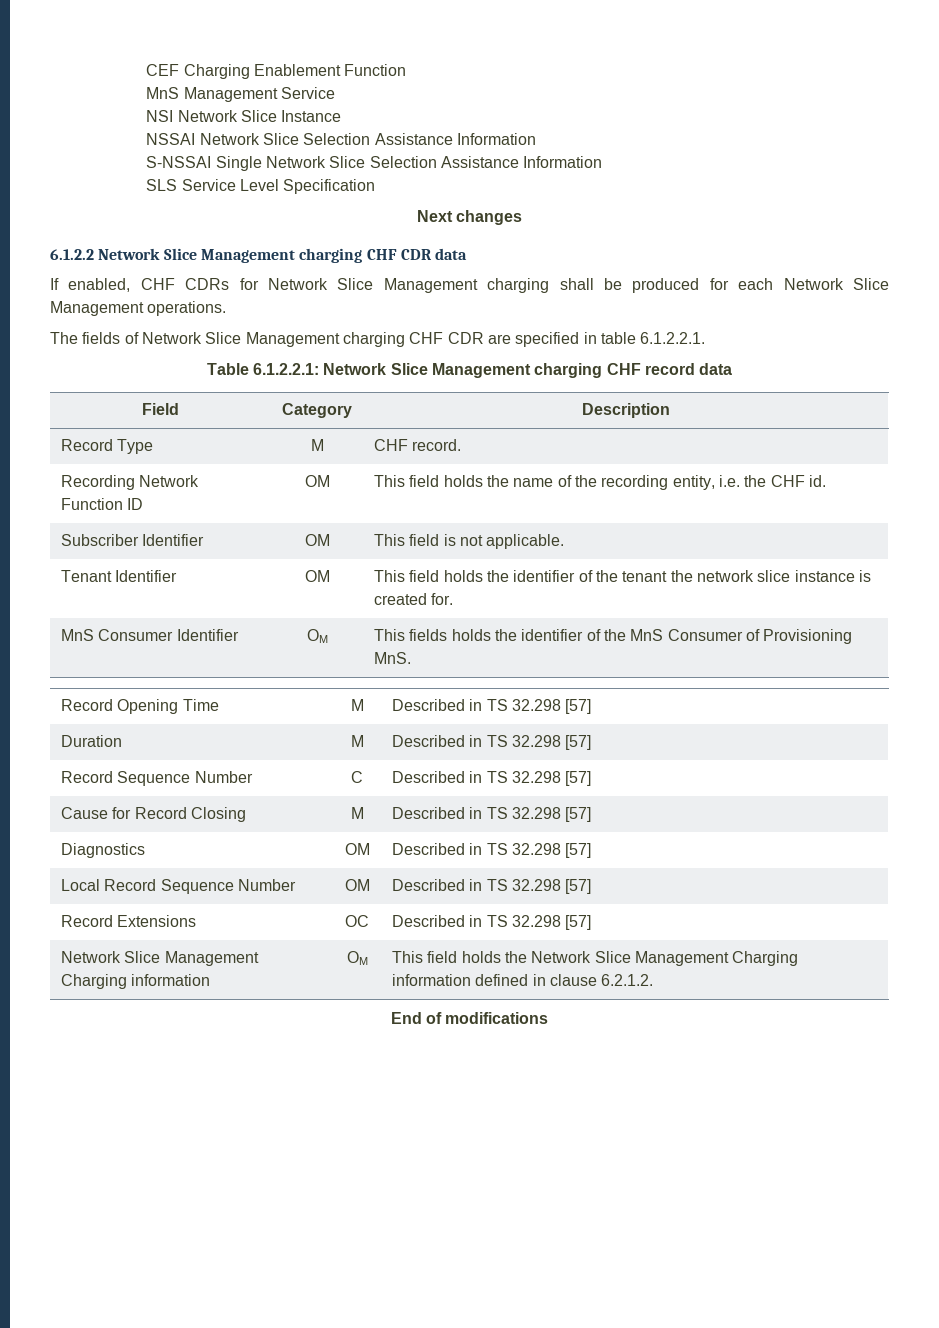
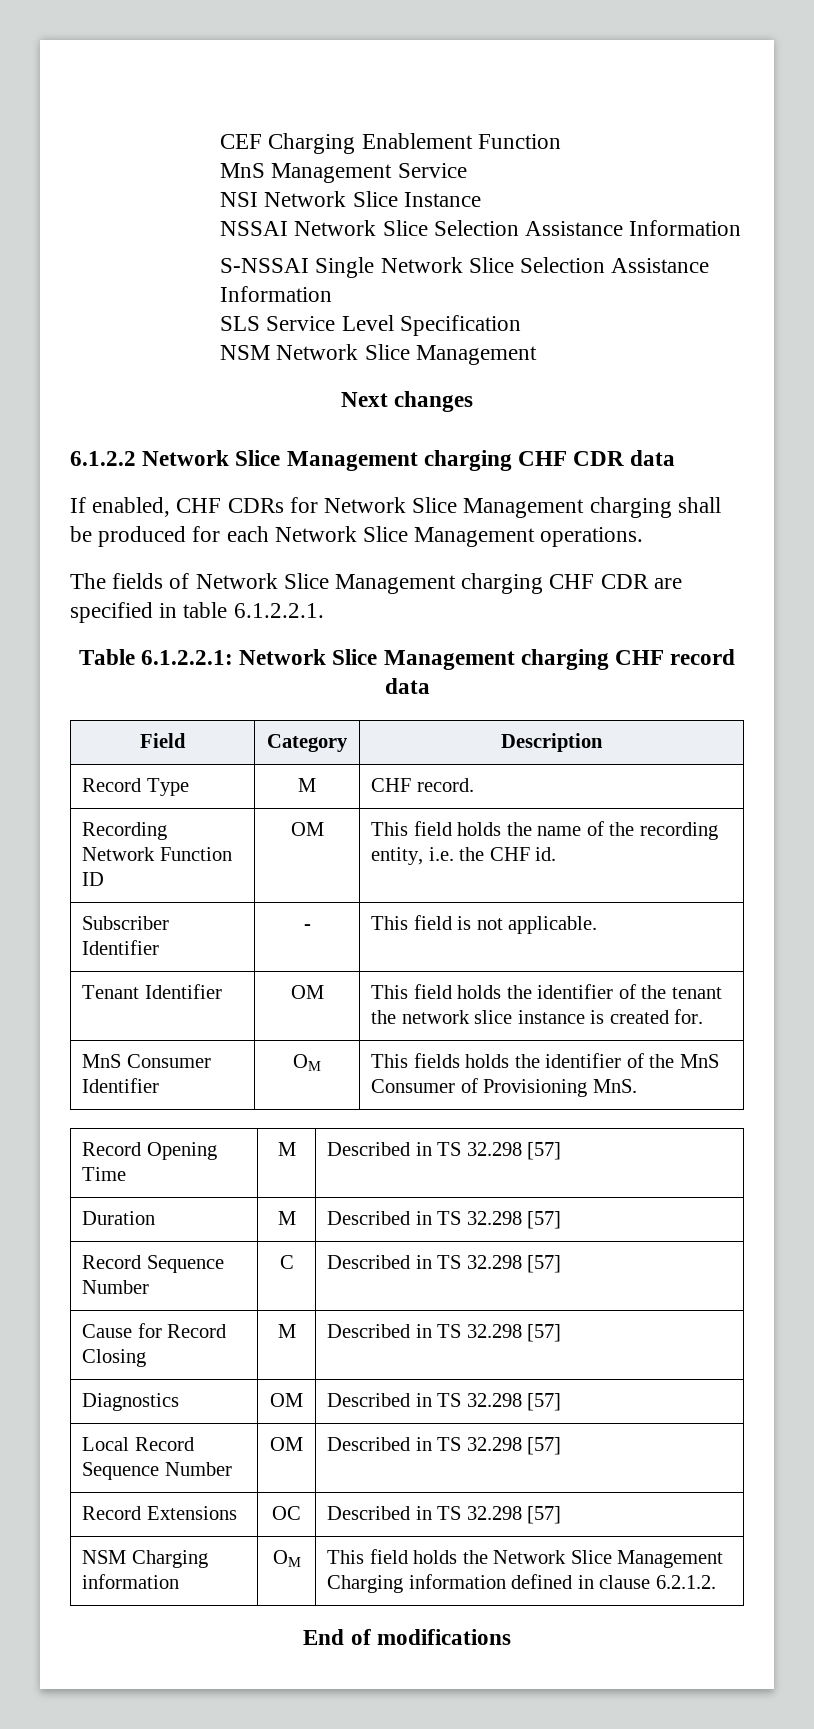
+ NSM Network Slice Management
- Subscriber Identifier | OM | This field is not applicable.
+ Subscriber Identifier | - | This field is not applicable.
- Network Slice Management Charging information | OM | This field holds the Network Slice Management Charging information defined in clause 6.2.1.2.
+ NSM Charging information | OM | This field holds the Network Slice Management Charging information defined in clause 6.2.1.2.

